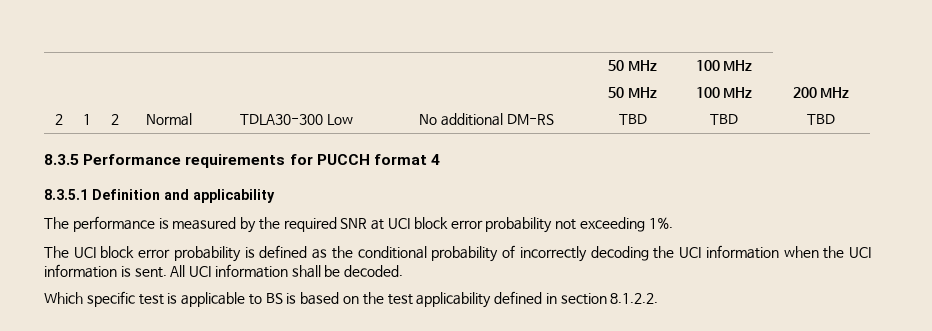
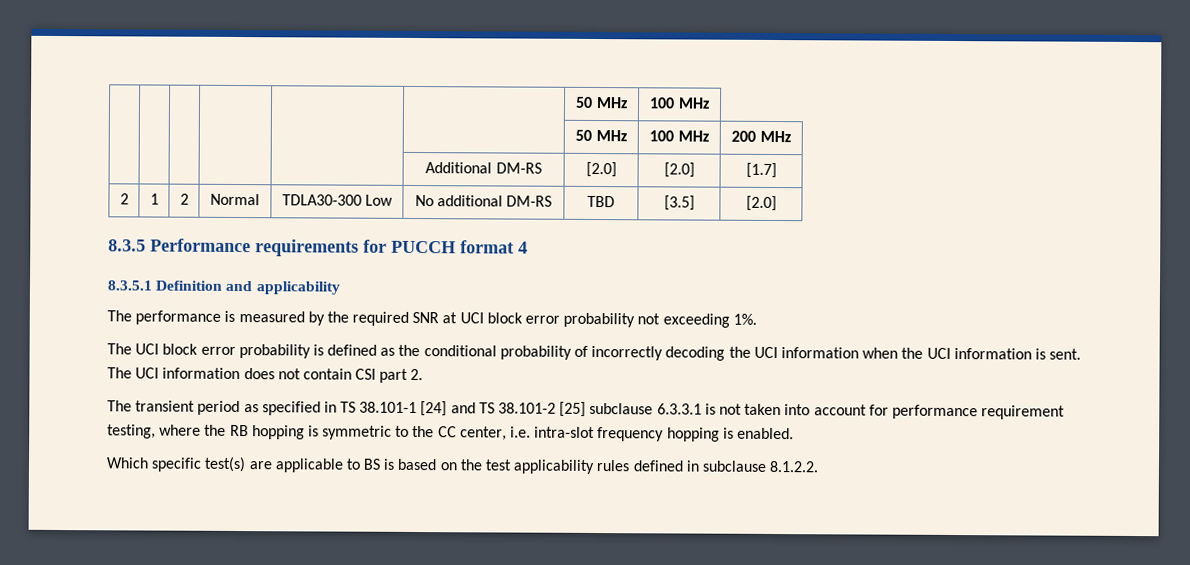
+ | | | | | Additional DM-RS | [2.0] | [2.0] | [1.7]
- 2 | 1 | 2 | Normal | TDLA30-300 Low | No additional DM-RS | TBD | TBD | TBD
+ 2 | 1 | 2 | Normal | TDLA30-300 Low | No additional DM-RS | TBD | [3.5] | [2.0]
- All UCI information shall be decoded.
+ The UCI information does not contain CSI part 2.
+ The transient period as specified in TS 38.101-1 [24] and TS 38.101-2 [25] subclause 6.3.3.1 is not taken into account for performance requirement testing, where the RB hopping is symmetric to the CC center, i.e. intra-slot frequency hopping is enabled.
- Which specific test is applicable to BS is based on the test applicability defined in section 8.1.2.2.
+ Which specific test(s) are applicable to BS is based on the test applicability rules defined in subclause 8.1.2.2.

